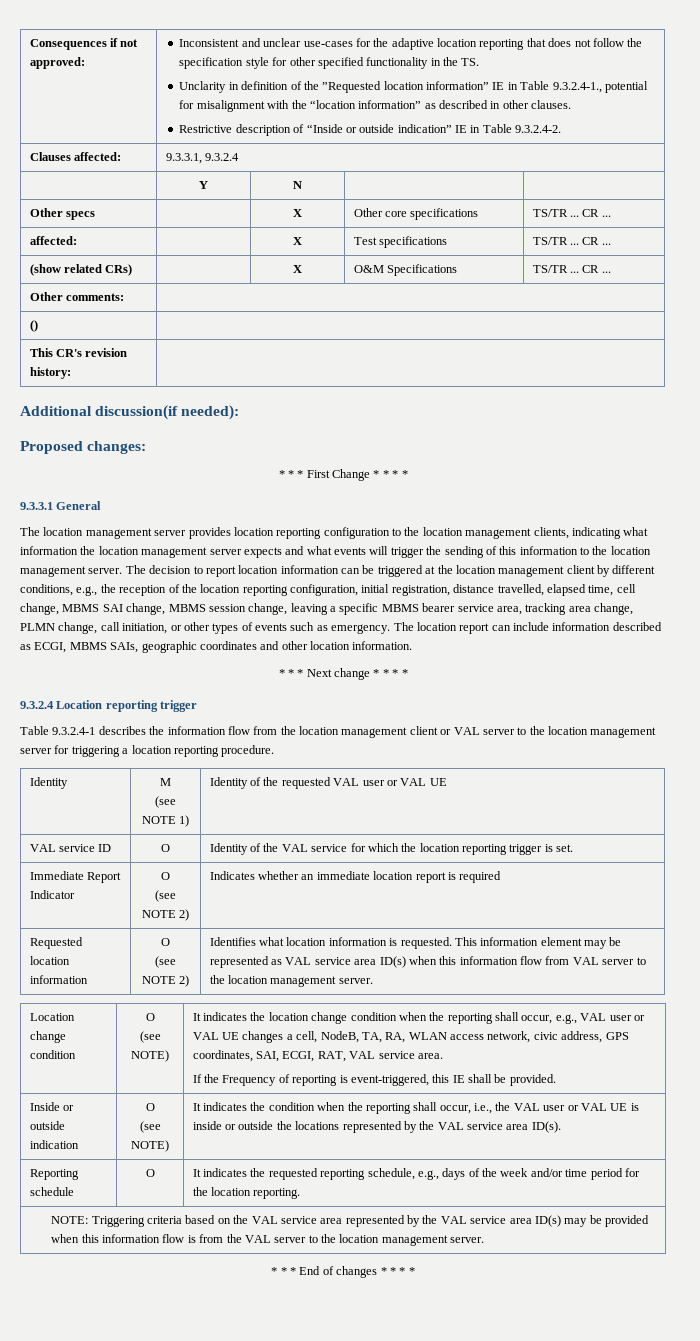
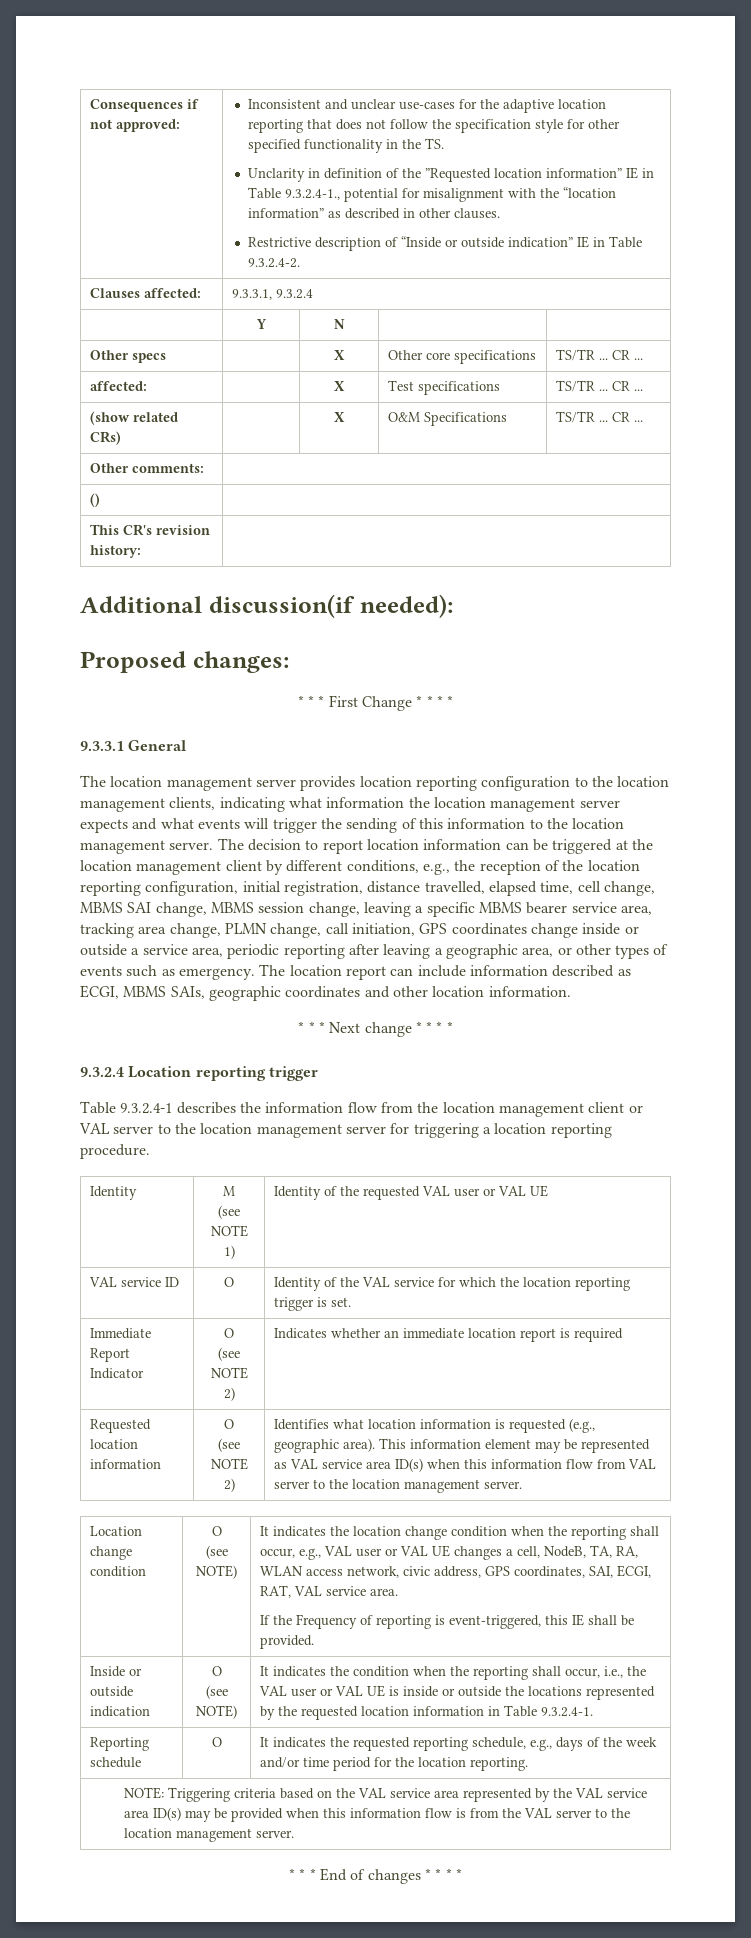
- The decision to report location information can be triggered at the location management client by different conditions, e.g., the reception of the location reporting configuration, initial registration, distance travelled, elapsed time, cell change, MBMS SAI change, MBMS session change, leaving a specific MBMS bearer service area, tracking area change, PLMN change, call initiation, or other types of events such as emergency.
+ The decision to report location information can be triggered at the location management client by different conditions, e.g., the reception of the location reporting configuration, initial registration, distance travelled, elapsed time, cell change, MBMS SAI change, MBMS session change, leaving a specific MBMS bearer service area, tracking area change, PLMN change, call initiation, GPS coordinates change inside or outside a service area, periodic reporting after leaving a geographic area, or other types of events such as emergency.
  Requested location information | O
- (see NOTE 2) | Identifies what location information is requested. This information element may be represented as VAL service area ID(s) when this information flow from VAL server to the location management server.
+ (see NOTE 2) | Identifies what location information is requested (e.g., geographic area). This information element may be represented as VAL service area ID(s) when this information flow from VAL server to the location management server.
  Inside or outside indication | O
- (see NOTE) | It indicates the condition when the reporting shall occur, i.e., the VAL user or VAL UE is inside or outside the locations represented by the VAL service area ID(s).
+ (see NOTE) | It indicates the condition when the reporting shall occur, i.e., the VAL user or VAL UE is inside or outside the locations represented by the requested location information in Table 9.3.2.4-1.

